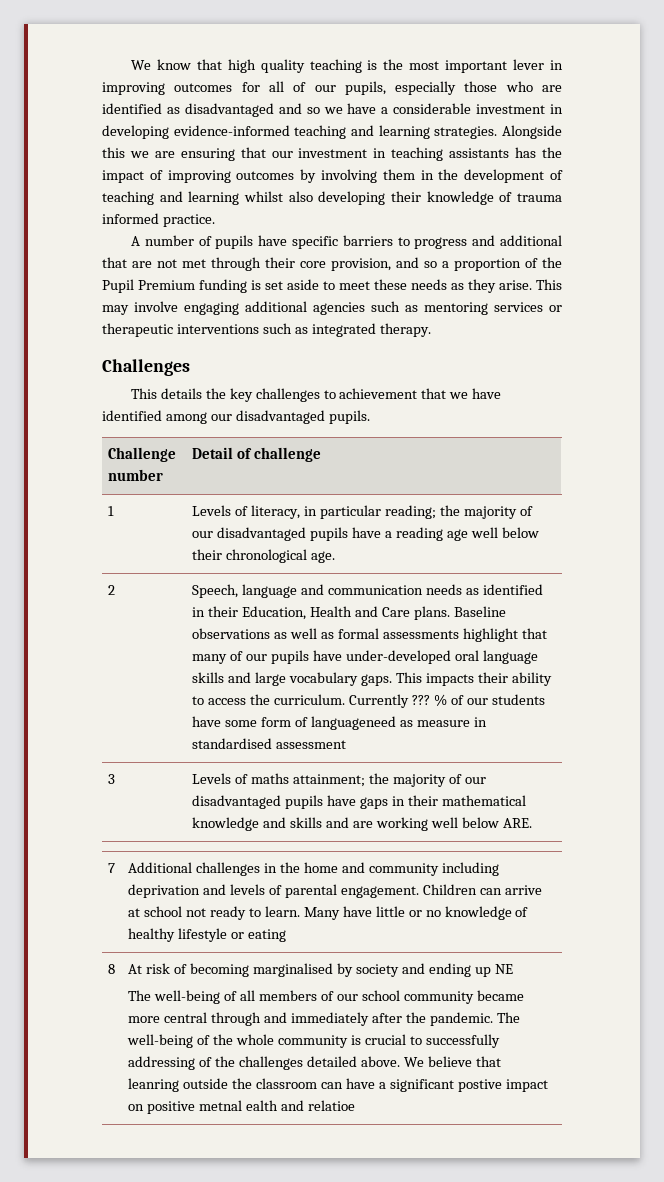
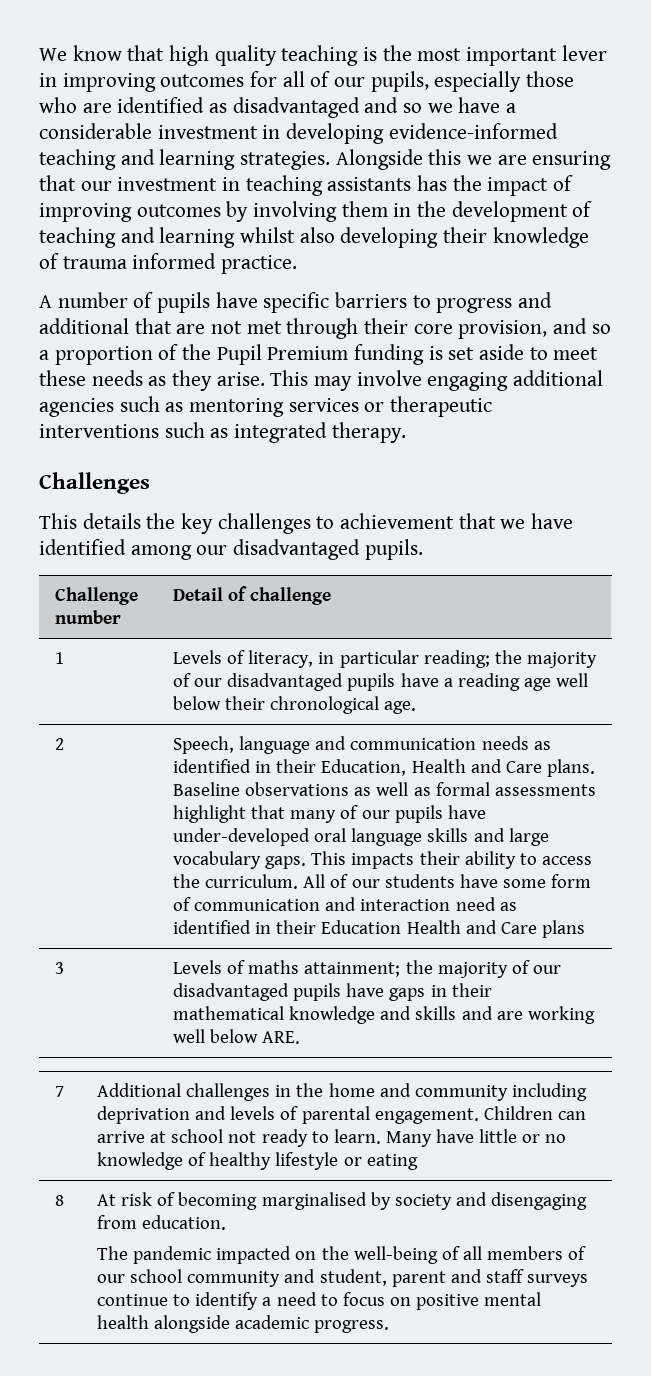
- Currently ??? % of our students have some form of languageneed as measure in standardised assessment
+ All of our students have some form of communication and interaction need as identified in their Education Health and Care plans
- At risk of becoming marginalised by society and ending up NE
- The well-being of all members of our school community became more central through and immediately after the pandemic. The well-being of the whole community is crucial to successfully addressing of the challenges detailed above. We believe that leanring outside the classroom can have a significant postive impact on positive metnal ealth and relatioe
+ At risk of becoming marginalised by society and disengaging from education.
+ The pandemic impacted on the well-being of all members of our school community and student, parent and staff surveys continue to identify a need to focus on positive mental health alongside academic progress.

